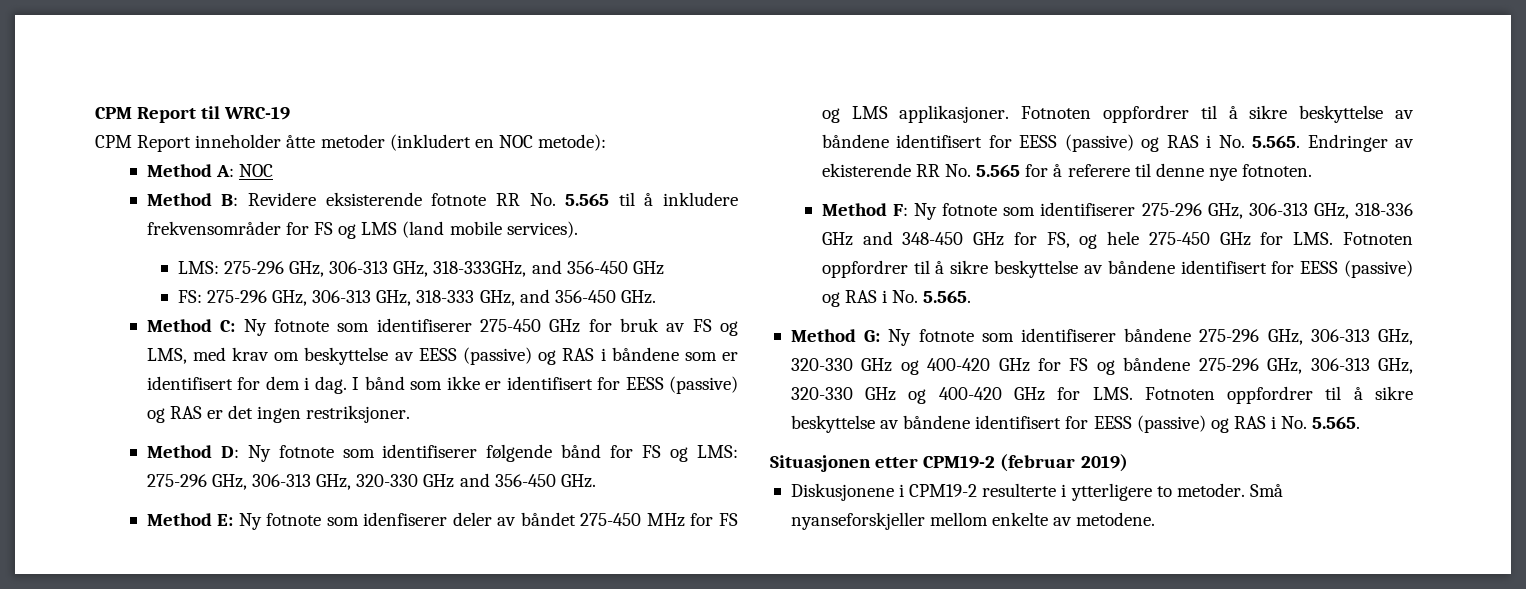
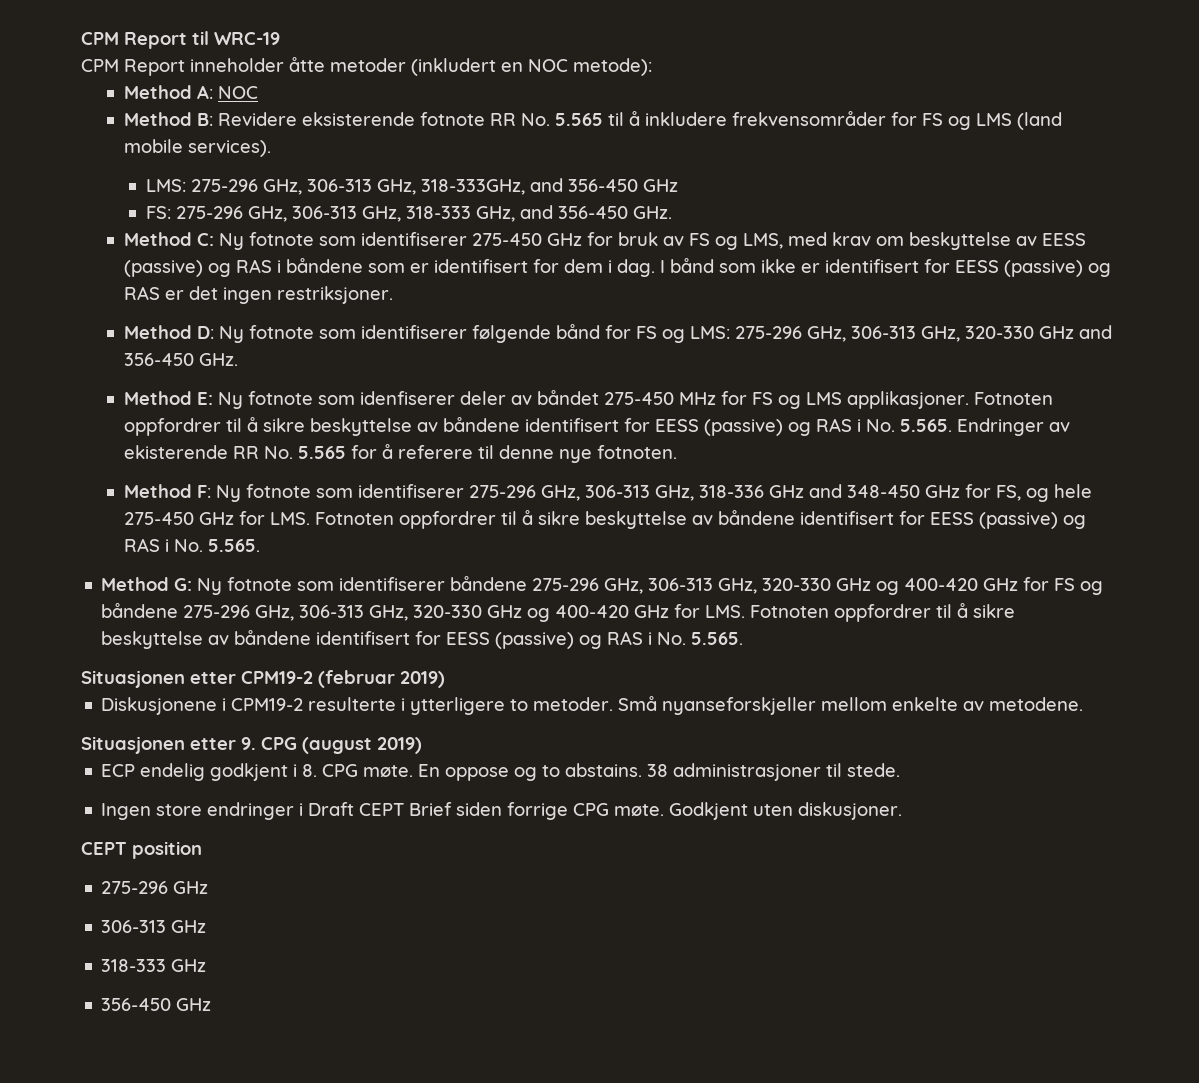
+ Situasjonen etter 9. CPG (august 2019)
+ ECP endelig godkjent i 8. CPG møte. En oppose og to abstains. 38 administrasjoner til stede.
+ Ingen store endringer i Draft CEPT Brief siden forrige CPG møte. Godkjent uten diskusjoner.
+ CEPT position
+ 275-296 GHz
+ 306-313 GHz
+ 318-333 GHz
+ 356-450 GHz

